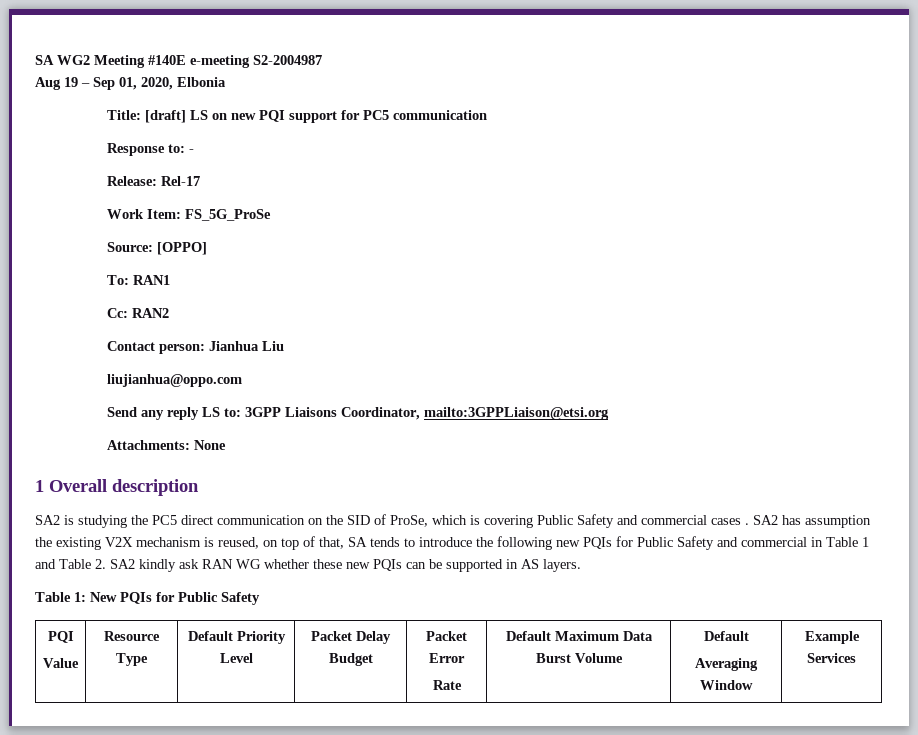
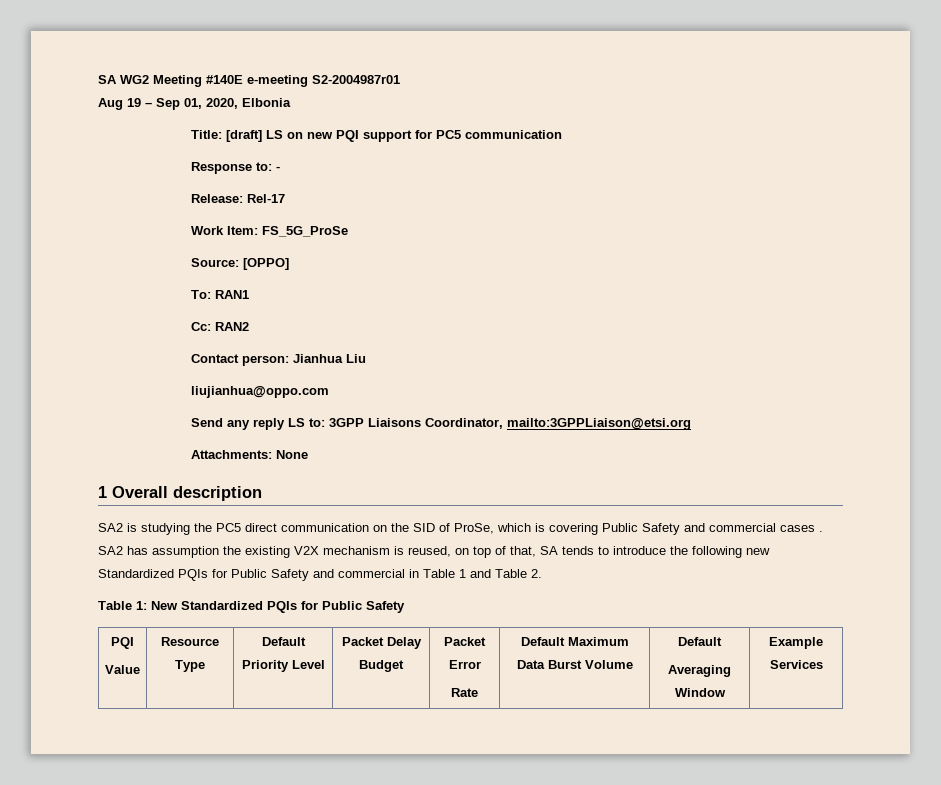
- SA WG2 Meeting #140E e-meeting S2-2004987
+ SA WG2 Meeting #140E e-meeting S2-2004987r01
- SA2 has assumption the existing V2X mechanism is reused, on top of that, SA tends to introduce the following new PQIs for Public Safety and commercial in Table 1 and Table 2. SA2 kindly ask RAN WG whether these new PQIs can be supported in AS layers.
+ SA2 has assumption the existing V2X mechanism is reused, on top of that, SA tends to introduce the following new Standardized PQIs for Public Safety and commercial in Table 1 and Table 2.
- Table 1: New PQIs for Public Safety
+ Table 1: New Standardized PQIs for Public Safety

